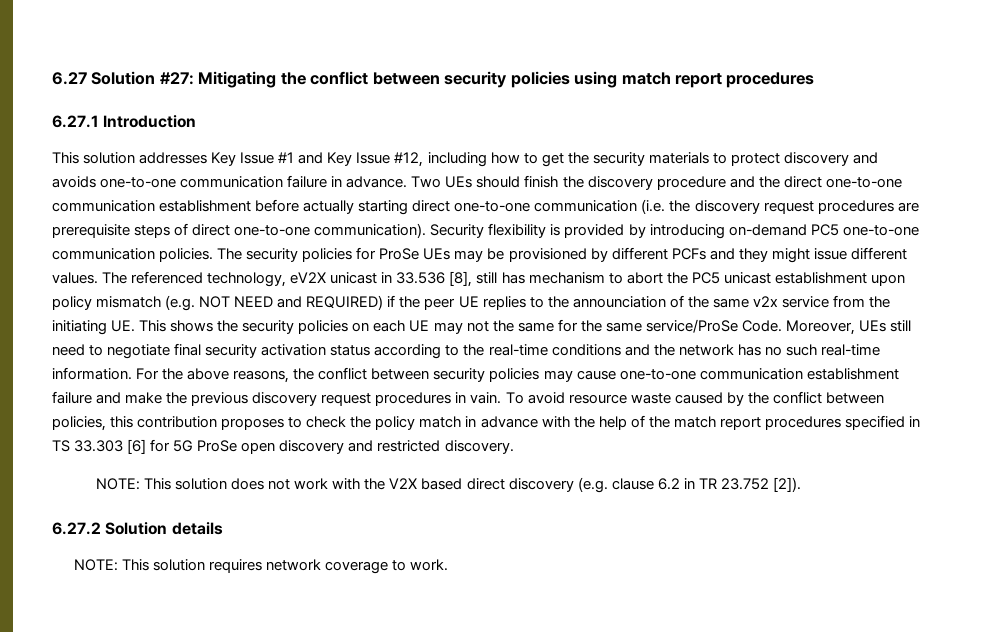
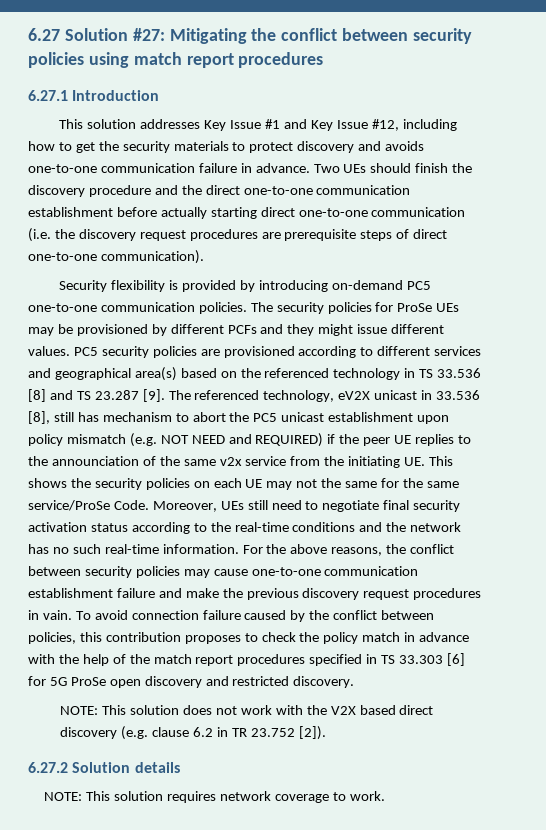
- Two UEs should finish the discovery procedure and the direct one-to-one communication establishment before actually starting direct one-to-one communication (i.e. the discovery request procedures are prerequisite steps of direct one-to-one communication). Security flexibility is provided by introducing on-demand PC5 one-to-one communication policies.
+ Two UEs should finish the discovery procedure and the direct one-to-one communication establishment before actually starting direct one-to-one communication (i.e. the discovery request procedures are prerequisite steps of direct one-to-one communication).
+ Security flexibility is provided by introducing on-demand PC5 one-to-one communication policies.
+ PC5 security policies are provisioned according to different services and geographical area(s) based on the referenced technology in TS 33.536 [8] and TS 23.287 [9].
- To avoid resource waste caused by the conflict between policies, this contribution proposes to check the policy match in advance with the help of the match report procedures specified in TS 33.303 [6] for 5G ProSe open discovery and restricted discovery.
+ To avoid connection failure caused by the conflict between policies, this contribution proposes to check the policy match in advance with the help of the match report procedures specified in TS 33.303 [6] for 5G ProSe open discovery and restricted discovery.

